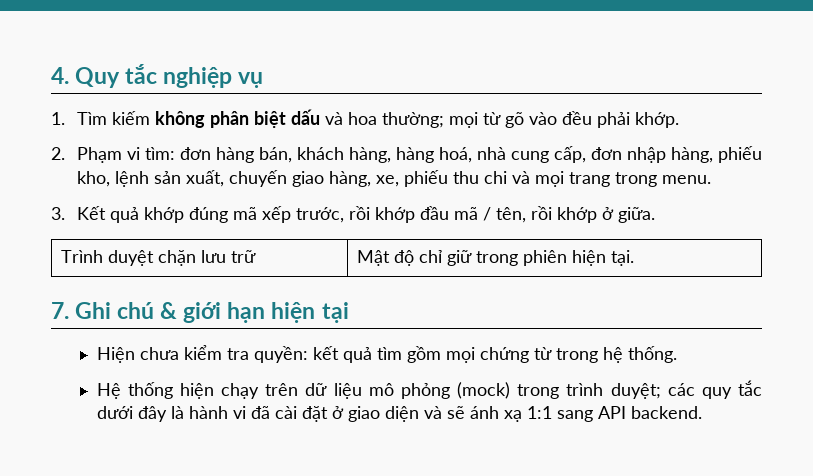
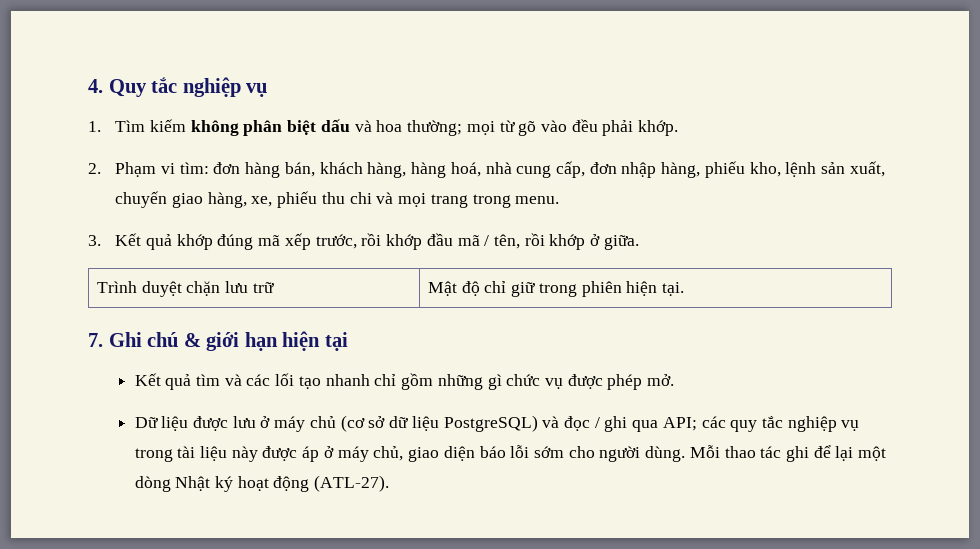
- Hiện chưa kiểm tra quyền: kết quả tìm gồm mọi chứng từ trong hệ thống.
- Hệ thống hiện chạy trên dữ liệu mô phỏng (mock) trong trình duyệt; các quy tắc dưới đây là hành vi đã cài đặt ở giao diện và sẽ ánh xạ 1:1 sang API backend.
+ Kết quả tìm và các lối tạo nhanh chỉ gồm những gì chức vụ được phép mở.
+ Dữ liệu được lưu ở máy chủ (cơ sở dữ liệu PostgreSQL) và đọc / ghi qua API; các quy tắc nghiệp vụ trong tài liệu này được áp ở máy chủ, giao diện báo lỗi sớm cho người dùng. Mỗi thao tác ghi để lại một dòng Nhật ký hoạt động (ATL-27).

